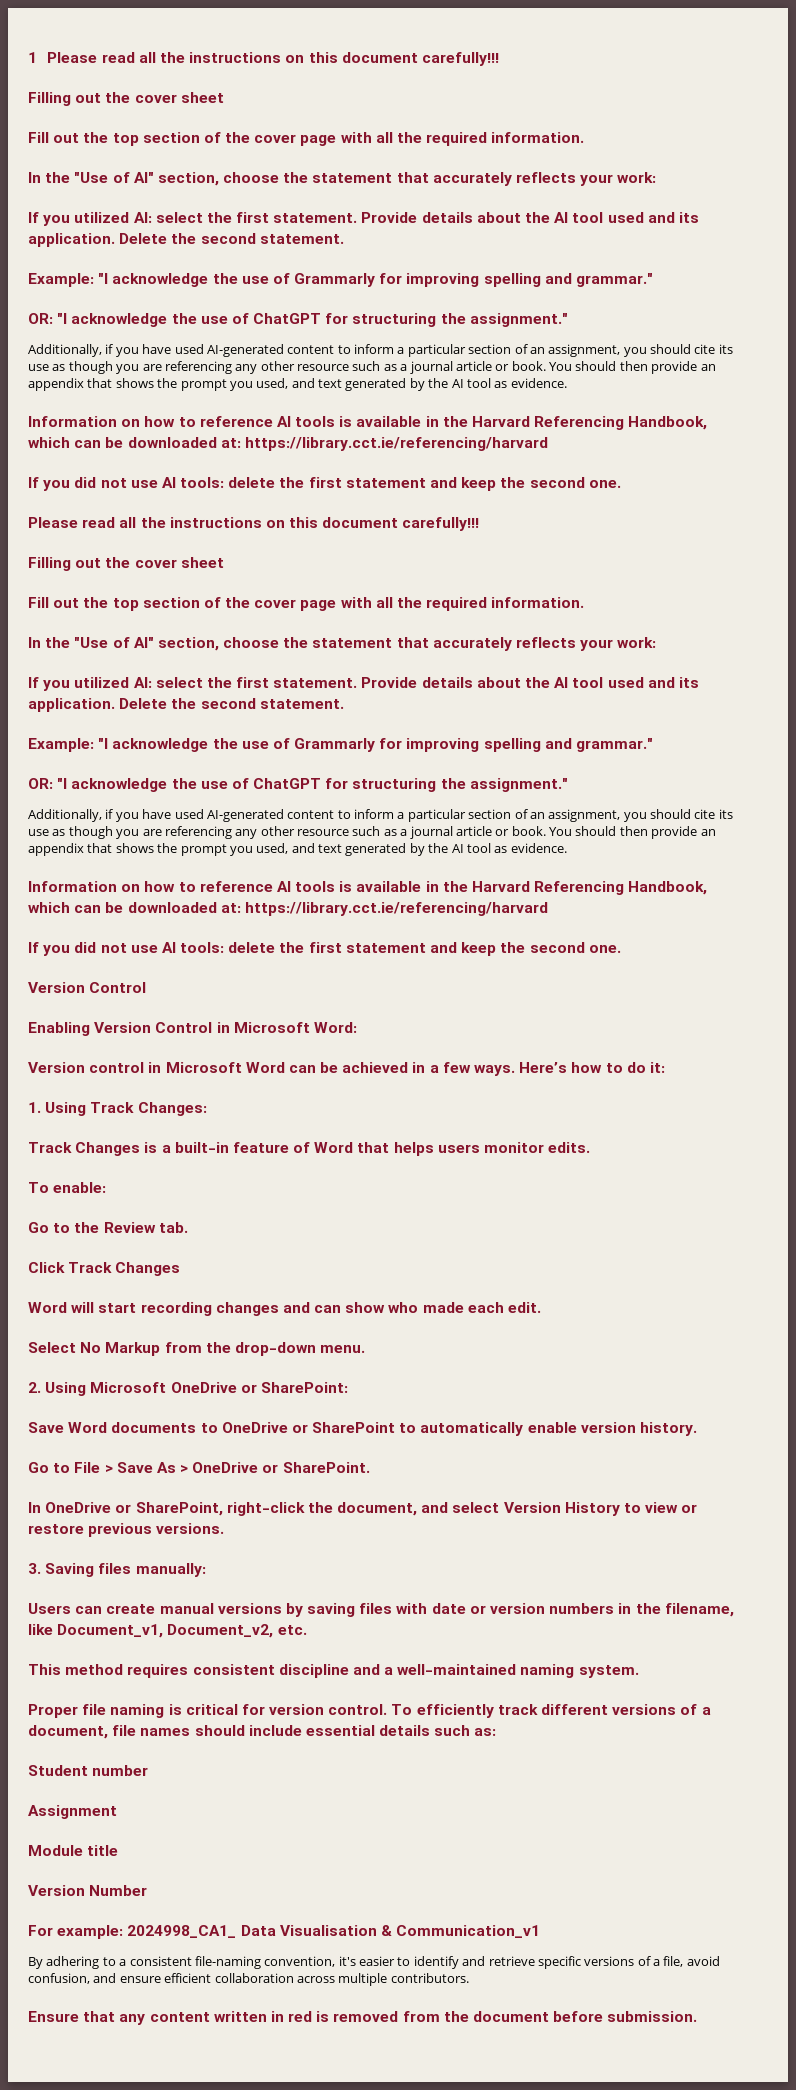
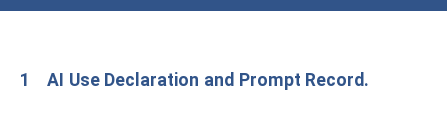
- 1 Please read all the instructions on this document carefully!!!
- Filling out the cover sheet
- Fill out the top section of the cover page with all the required information.
- In the "Use of AI" section, choose the statement that accurately reflects your work:
- If you utilized AI: select the first statement. Provide details about the AI tool used and its application. Delete the second statement.
- Example: "I acknowledge the use of Grammarly for improving spelling and grammar."
- OR: "I acknowledge the use of ChatGPT for structuring the assignment."
- Additionally, if you have used AI-generated content to inform a particular section of an assignment, you should cite its use as though you are referencing any other resource such as a journal article or book. You should then provide an appendix that shows the prompt you used, and text generated by the AI tool as evidence.
- Information on how to reference AI tools is available in the Harvard Referencing Handbook, which can be downloaded at: https://library.cct.ie/referencing/harvard
- If you did not use AI tools: delete the first statement and keep the second one.
- Please read all the instructions on this document carefully!!!
- Filling out the cover sheet
- Fill out the top section of the cover page with all the required information.
- In the "Use of AI" section, choose the statement that accurately reflects your work:
- If you utilized AI: select the first statement. Provide details about the AI tool used and its application. Delete the second statement.
- Example: "I acknowledge the use of Grammarly for improving spelling and grammar."
- OR: "I acknowledge the use of ChatGPT for structuring the assignment."
- Additionally, if you have used AI-generated content to inform a particular section of an assignment, you should cite its use as though you are referencing any other resource such as a journal article or book. You should then provide an appendix that shows the prompt you used, and text generated by the AI tool as evidence.
- Information on how to reference AI tools is available in the Harvard Referencing Handbook, which can be downloaded at: https://library.cct.ie/referencing/harvard
- If you did not use AI tools: delete the first statement and keep the second one.
- Version Control
- Enabling Version Control in Microsoft Word:
- Version control in Microsoft Word can be achieved in a few ways. Here’s how to do it:
- 1. Using Track Changes:
- Track Changes is a built-in feature of Word that helps users monitor edits.
- To enable:
- Go to the Review tab.
- Click Track Changes
- Word will start recording changes and can show who made each edit.
- Select No Markup from the drop-down menu.
- 2. Using Microsoft OneDrive or SharePoint:
- Save Word documents to OneDrive or SharePoint to automatically enable version history.
- Go to File > Save As > OneDrive or SharePoint.
- In OneDrive or SharePoint, right-click the document, and select Version History to view or restore previous versions.
- 3. Saving files manually:
- Users can create manual versions by saving files with date or version numbers in the filename, like Document_v1, Document_v2, etc.
- This method requires consistent discipline and a well-maintained naming system.
- Proper file naming is critical for version control. To efficiently track different versions of a document, file names should include essential details such as:
- Student number
- Assignment
- Module title
- Version Number
- For example: 2024998_CA1_ Data Visualisation & Communication_v1
- By adhering to a consistent file-naming convention, it's easier to identify and retrieve specific versions of a file, avoid confusion, and ensure efficient collaboration across multiple contributors.
- Ensure that any content written in red is removed from the document before submission.
+ 1 AI Use Declaration and Prompt Record.

